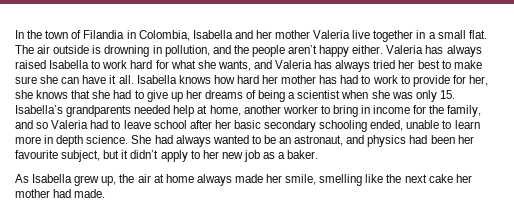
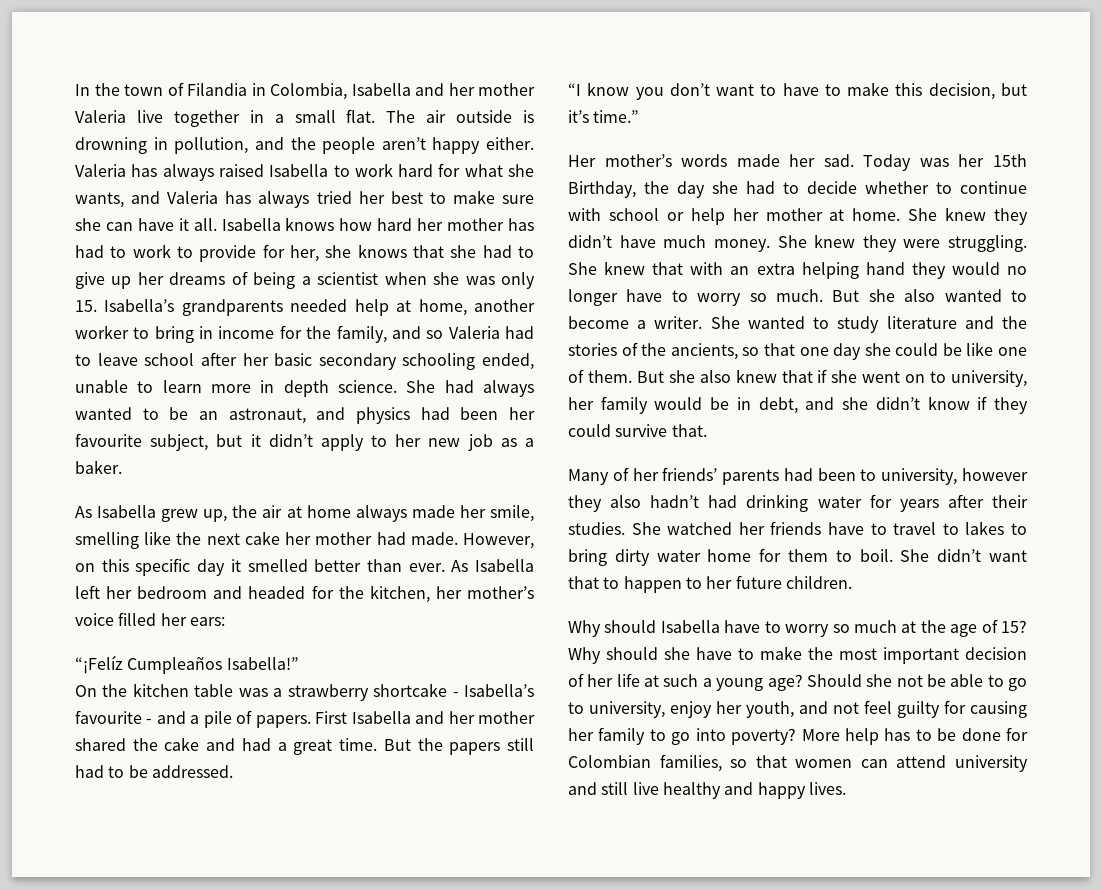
+ However, on this specific day it smelled better than ever. As Isabella left her bedroom and headed for the kitchen, her mother’s voice filled her ears:
+ “¡Felíz Cumpleaños Isabella!”
+ On the kitchen table was a strawberry shortcake - Isabella’s favourite - and a pile of papers. First Isabella and her mother shared the cake and had a great time. But the papers still had to be addressed.
+ “I know you don’t want to have to make this decision, but it’s time.”
+ Her mother’s words made her sad. Today was her 15th Birthday, the day she had to decide whether to continue with school or help her mother at home. She knew they didn’t have much money. She knew they were struggling. She knew that with an extra helping hand they would no longer have to worry so much. But she also wanted to become a writer. She wanted to study literature and the stories of the ancients, so that one day she could be like one of them. But she also knew that if she went on to university, her family would be in debt, and she didn’t know if they could survive that.
+ Many of her friends’ parents had been to university, however they also hadn’t had drinking water for years after their studies. She watched her friends have to travel to lakes to bring dirty water home for them to boil. She didn’t want that to happen to her future children.
+ Why should Isabella have to worry so much at the age of 15? Why should she have to make the most important decision of her life at such a young age? Should she not be able to go to university, enjoy her youth, and not feel guilty for causing her family to go into poverty? More help has to be done for Colombian families, so that women can attend university and still live healthy and happy lives.

